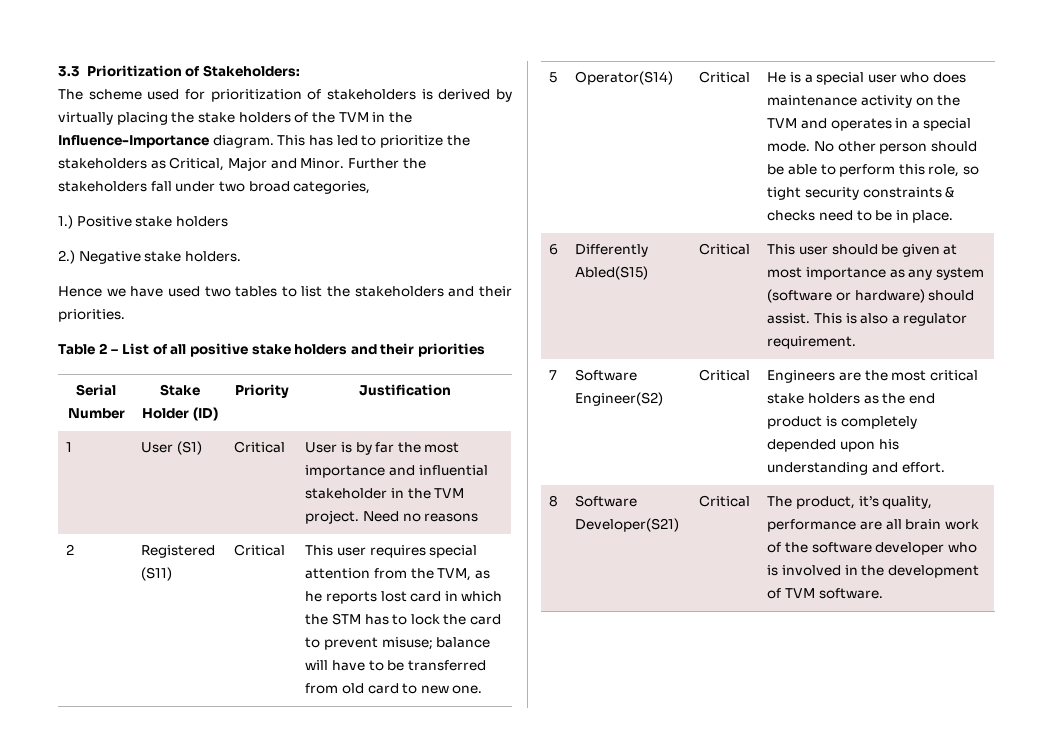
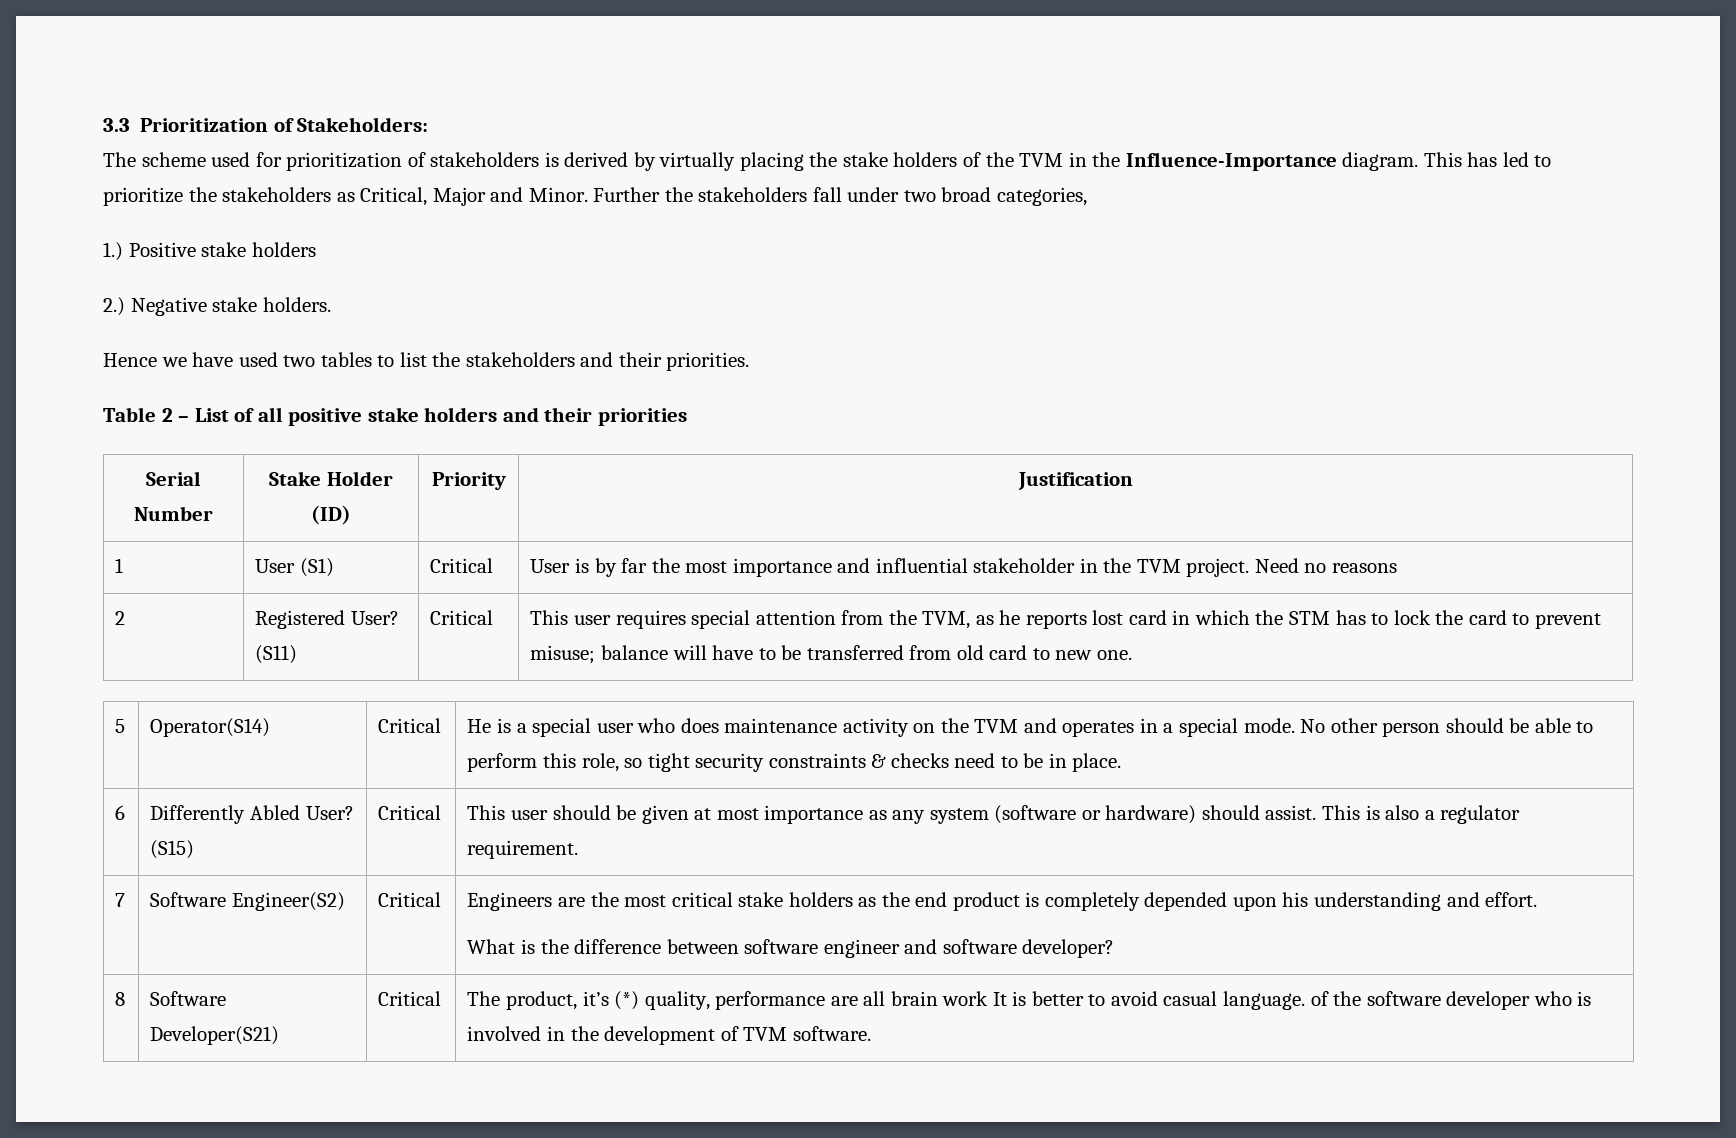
- Registered (S11)
+ Registered User? (S11)
- 6 | Differently Abled(S15) | Critical | This user should be given at most importance as any system (software or hardware) should assist. This is also a regulator requirement.
+ 6 | Differently Abled User? (S15) | Critical | This user should be given at most importance as any system (software or hardware) should assist. This is also a regulator requirement.
  7 | Software Engineer(S2) | Critical | Engineers are the most critical stake holders as the end product is completely depended upon his understanding and effort.
+ What is the difference between software engineer and software developer?
- 8 | Software Developer(S21) | Critical | The product, it’s quality, performance are all brain work of the software developer who is involved in the development of TVM software.
+ 8 | Software Developer(S21) | Critical | The product, it’s (*) quality, performance are all brain work It is better to avoid casual language. of the software developer who is involved in the development of TVM software.

